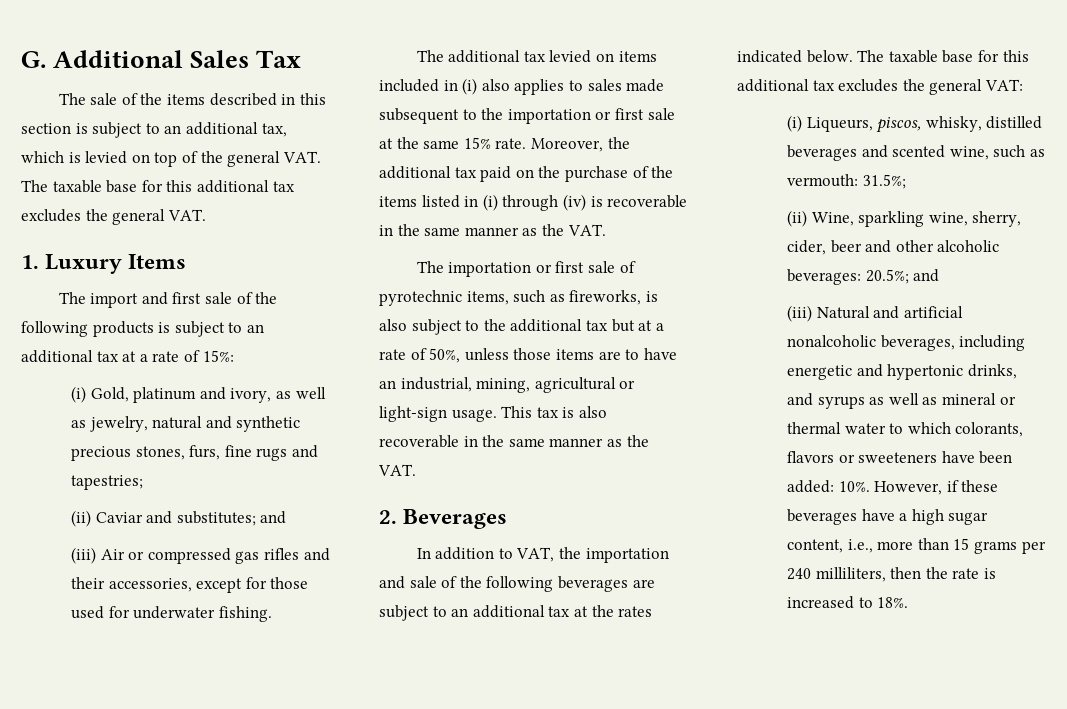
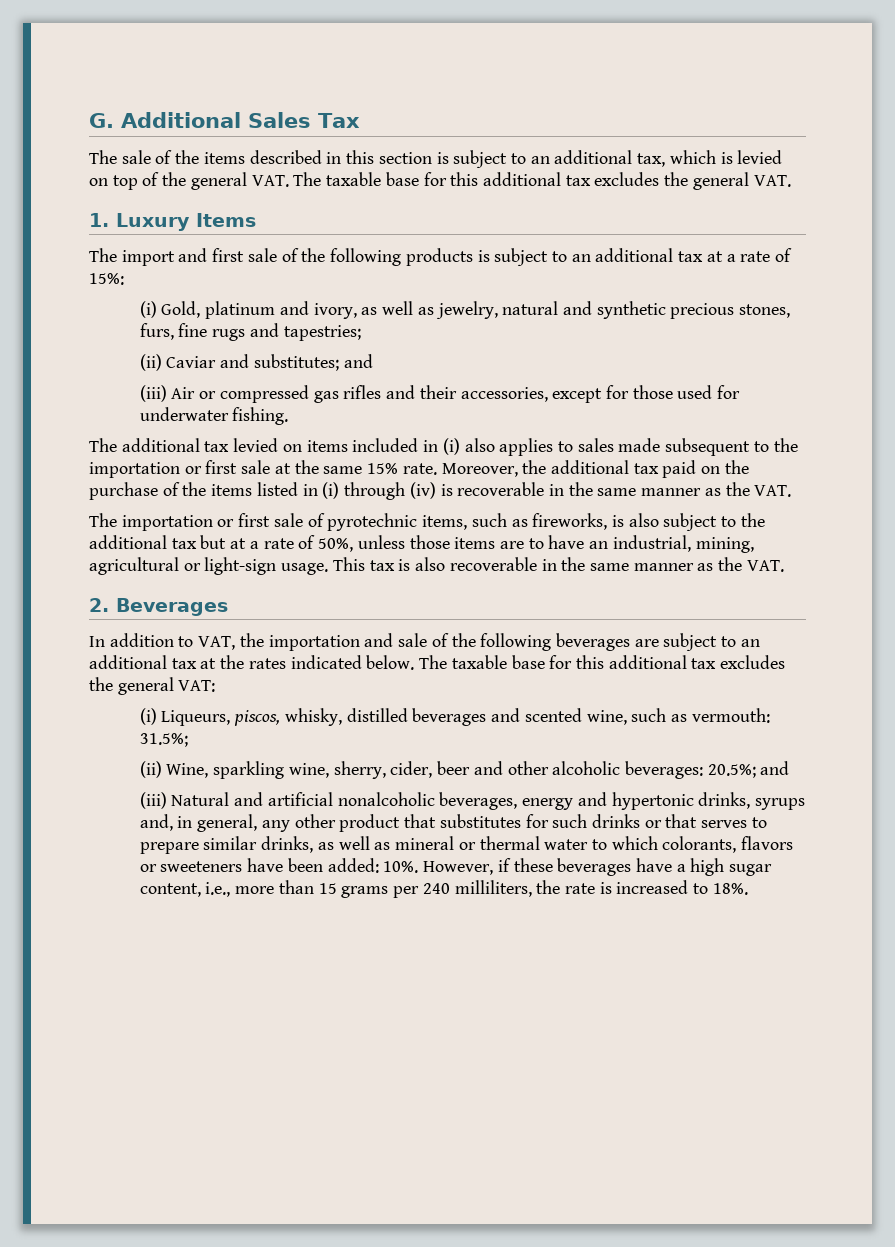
- (iii) Natural and artificial nonalcoholic beverages, including energetic and hypertonic drinks, and syrups as well as mineral or thermal water to which colorants, flavors or sweeteners have been added: 10%.
+ (iii) Natural and artificial nonalcoholic beverages, energy and hypertonic drinks, syrups and, in general, any other product that substitutes for such drinks or that serves to prepare similar drinks, as well as mineral or thermal water to which colorants, flavors or sweeteners have been added: 10%.
- However, if these beverages have a high sugar content, i.e., more than 15 grams per 240 milliliters, then the rate is increased to 18%.
+ However, if these beverages have a high sugar content, i.e., more than 15 grams per 240 milliliters, the rate is increased to 18%.

